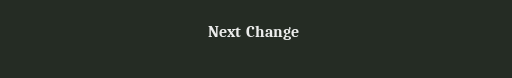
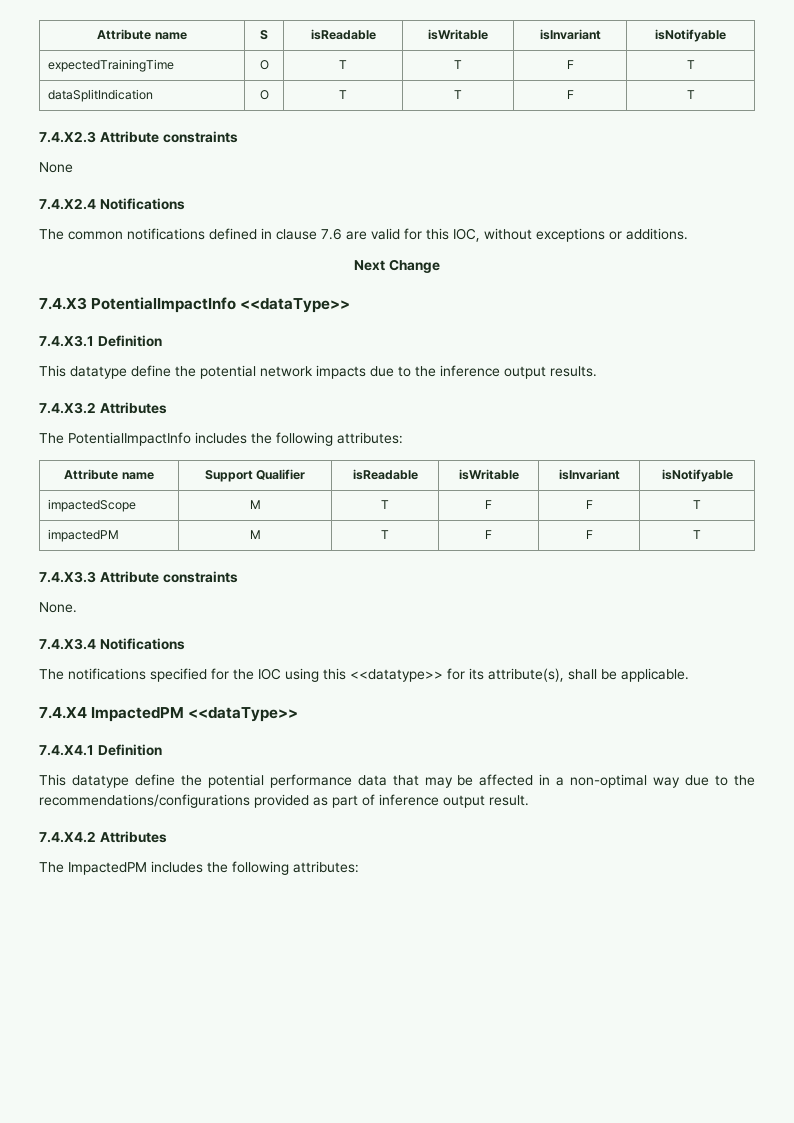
+ Attribute name | S | isReadable | isWritable | isInvariant | isNotifyable
+ expectedTrainingTime | O | T | T | F | T
+ dataSplitIndication | O | T | T | F | T
+ 7.4.X2.3 Attribute constraints
+ None
+ 7.4.X2.4 Notifications
+ The common notifications defined in clause 7.6 are valid for this IOC, without exceptions or additions.
  Next Change
+ 7.4.X3 PotentialImpactInfo <<dataType>>
+ 7.4.X3.1 Definition
+ This datatype define the potential network impacts due to the inference output results.
+ 7.4.X3.2 Attributes
+ The PotentialImpactInfo includes the following attributes:
+ Attribute name | Support Qualifier | isReadable | isWritable | isInvariant | isNotifyable
+ impactedScope | M | T | F | F | T
+ impactedPM | M | T | F | F | T
+ 7.4.X3.3 Attribute constraints
+ None.
+ 7.4.X3.4 Notifications
+ The notifications specified for the IOC using this <<datatype>> for its attribute(s), shall be applicable.
+ 7.4.X4 ImpactedPM <<dataType>>
+ 7.4.X4.1 Definition
+ This datatype define the potential performance data that may be affected in a non-optimal way due to the recommendations/configurations provided as part of inference output result.
+ 7.4.X4.2 Attributes
+ The ImpactedPM includes the following attributes:

